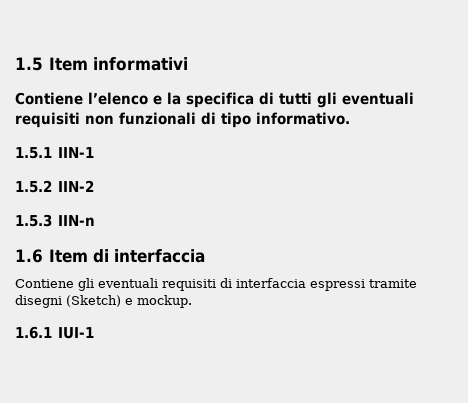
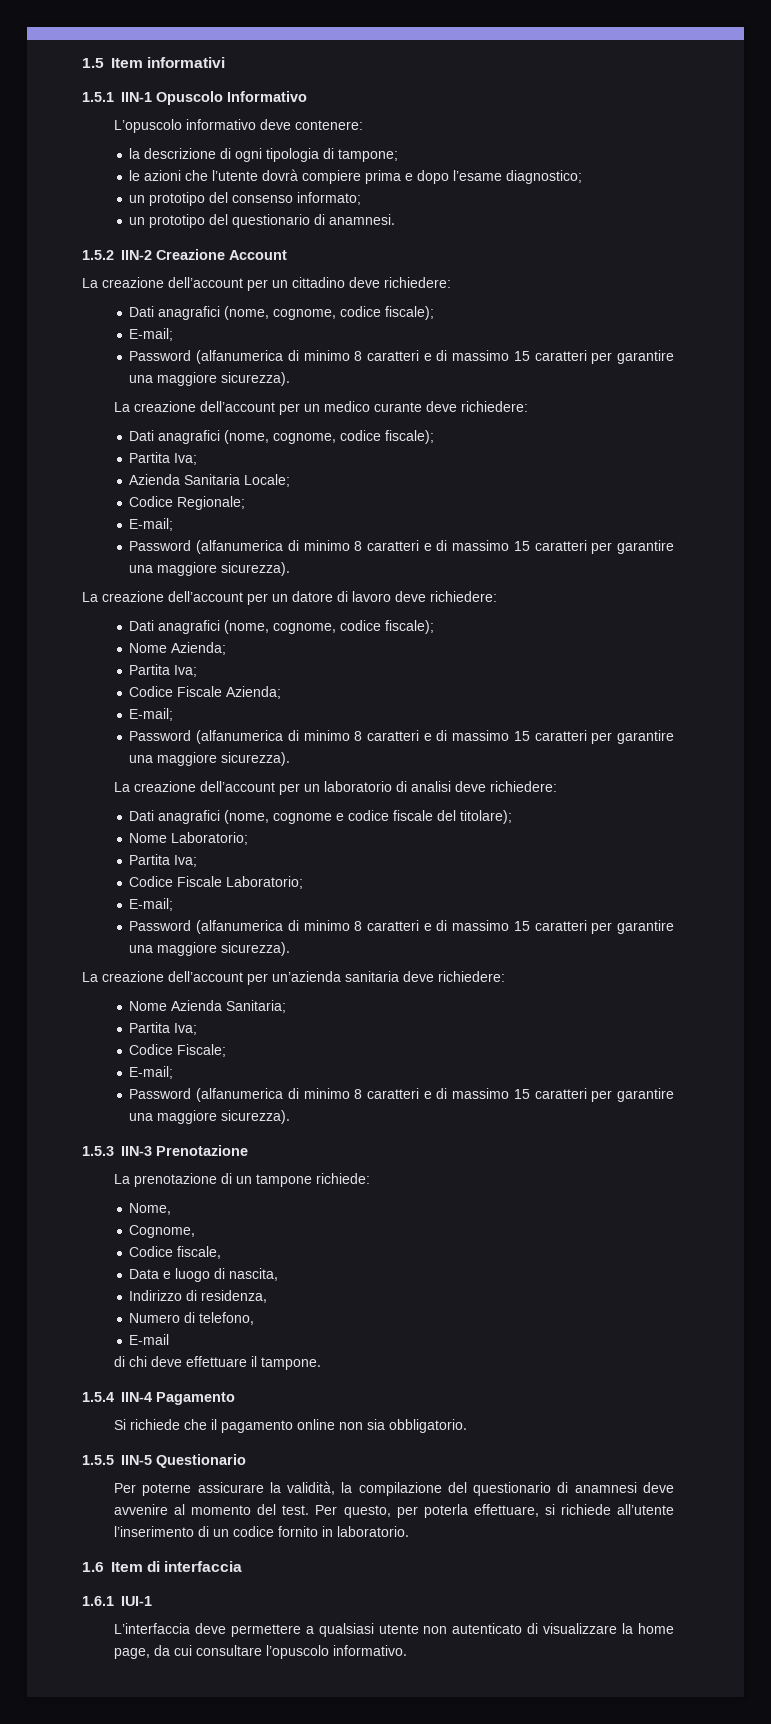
- Contiene l’elenco e la specifica di tutti gli eventuali requisiti non funzionali di tipo informativo.
- 1.5.1 IIN-1
- 1.5.2 IIN-2
- 1.5.3 IIN-n
+ 1.5.1 IIN-1 Opuscolo Informativo
+ L’opuscolo informativo deve contenere:
+ la descrizione di ogni tipologia di tampone;
+ le azioni che l’utente dovrà compiere prima e dopo l’esame diagnostico;
+ un prototipo del consenso informato;
+ un prototipo del questionario di anamnesi.
+ 1.5.2 IIN-2 Creazione Account
+ La creazione dell’account per un cittadino deve richiedere:
+ Dati anagrafici (nome, cognome, codice fiscale);
+ E-mail;
+ Password (alfanumerica di minimo 8 caratteri e di massimo 15 caratteri per garantire una maggiore sicurezza).
+ La creazione dell’account per un medico curante deve richiedere:
+ Dati anagrafici (nome, cognome, codice fiscale);
+ Partita Iva;
+ Azienda Sanitaria Locale;
+ Codice Regionale;
+ E-mail;
+ Password (alfanumerica di minimo 8 caratteri e di massimo 15 caratteri per garantire una maggiore sicurezza).
+ La creazione dell’account per un datore di lavoro deve richiedere:
+ Dati anagrafici (nome, cognome, codice fiscale);
+ Nome Azienda;
+ Partita Iva;
+ Codice Fiscale Azienda;
+ E-mail;
+ Password (alfanumerica di minimo 8 caratteri e di massimo 15 caratteri per garantire una maggiore sicurezza).
+ La creazione dell’account per un laboratorio di analisi deve richiedere:
+ Dati anagrafici (nome, cognome e codice fiscale del titolare);
+ Nome Laboratorio;
+ Partita Iva;
+ Codice Fiscale Laboratorio;
+ E-mail;
+ Password (alfanumerica di minimo 8 caratteri e di massimo 15 caratteri per garantire una maggiore sicurezza).
+ La creazione dell’account per un’azienda sanitaria deve richiedere:
+ Nome Azienda Sanitaria;
+ Partita Iva;
+ Codice Fiscale;
+ E-mail;
+ Password (alfanumerica di minimo 8 caratteri e di massimo 15 caratteri per garantire una maggiore sicurezza).
+ 1.5.3 IIN-3 Prenotazione
+ La prenotazione di un tampone richiede:
+ Nome,
+ Cognome,
+ Codice fiscale,
+ Data e luogo di nascita,
+ Indirizzo di residenza,
+ Numero di telefono,
+ E-mail
+ di chi deve effettuare il tampone.
+ 1.5.4 IIN-4 Pagamento
+ Si richiede che il pagamento online non sia obbligatorio.
+ 1.5.5 IIN-5 Questionario
+ Per poterne assicurare la validità, la compilazione del questionario di anamnesi deve avvenire al momento del test. Per questo, per poterla effettuare, si richiede all’utente l’inserimento di un codice fornito in laboratorio.
  1.6 Item di interfaccia
- Contiene gli eventuali requisiti di interfaccia espressi tramite disegni (Sketch) e mockup.
  1.6.1 IUI-1
+ L’interfaccia deve permettere a qualsiasi utente non autenticato di visualizzare la home page, da cui consultare l’opuscolo informativo.

